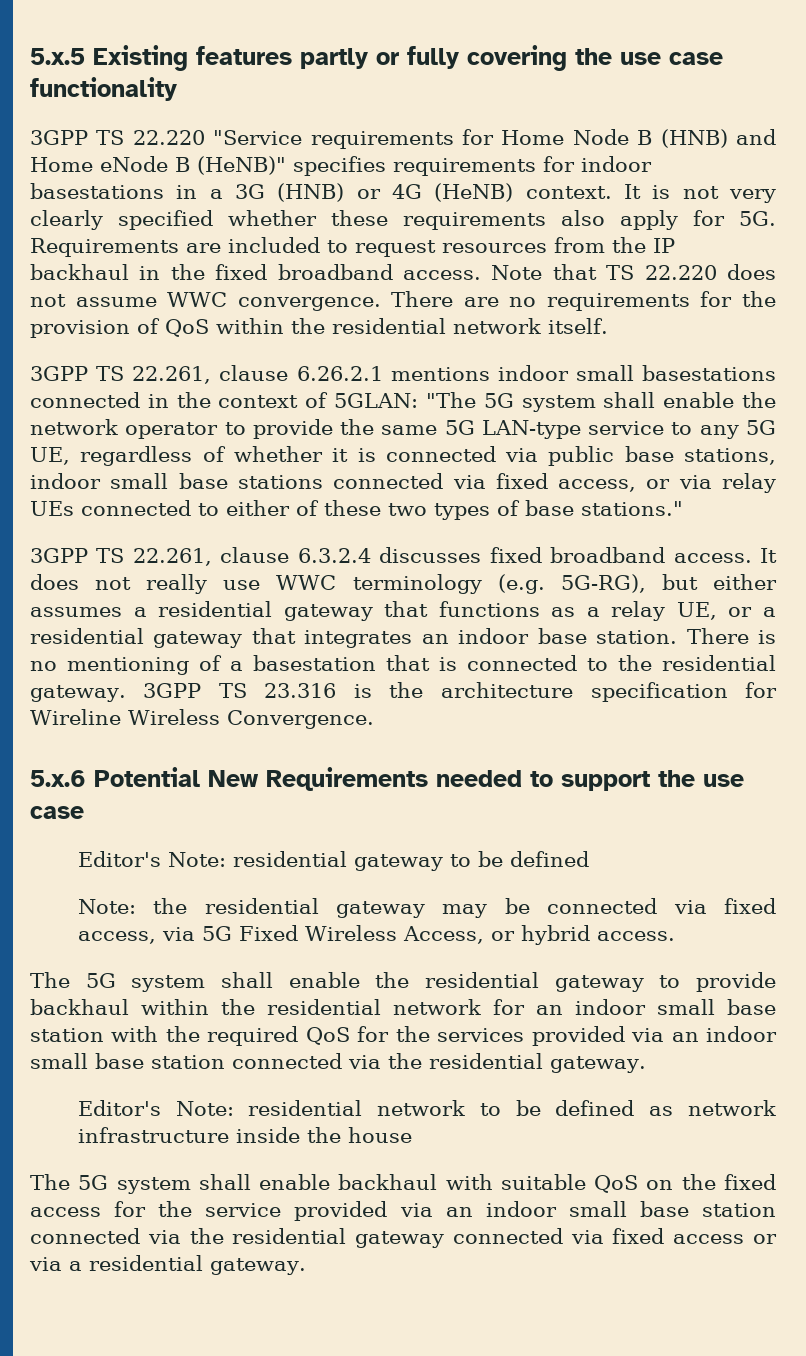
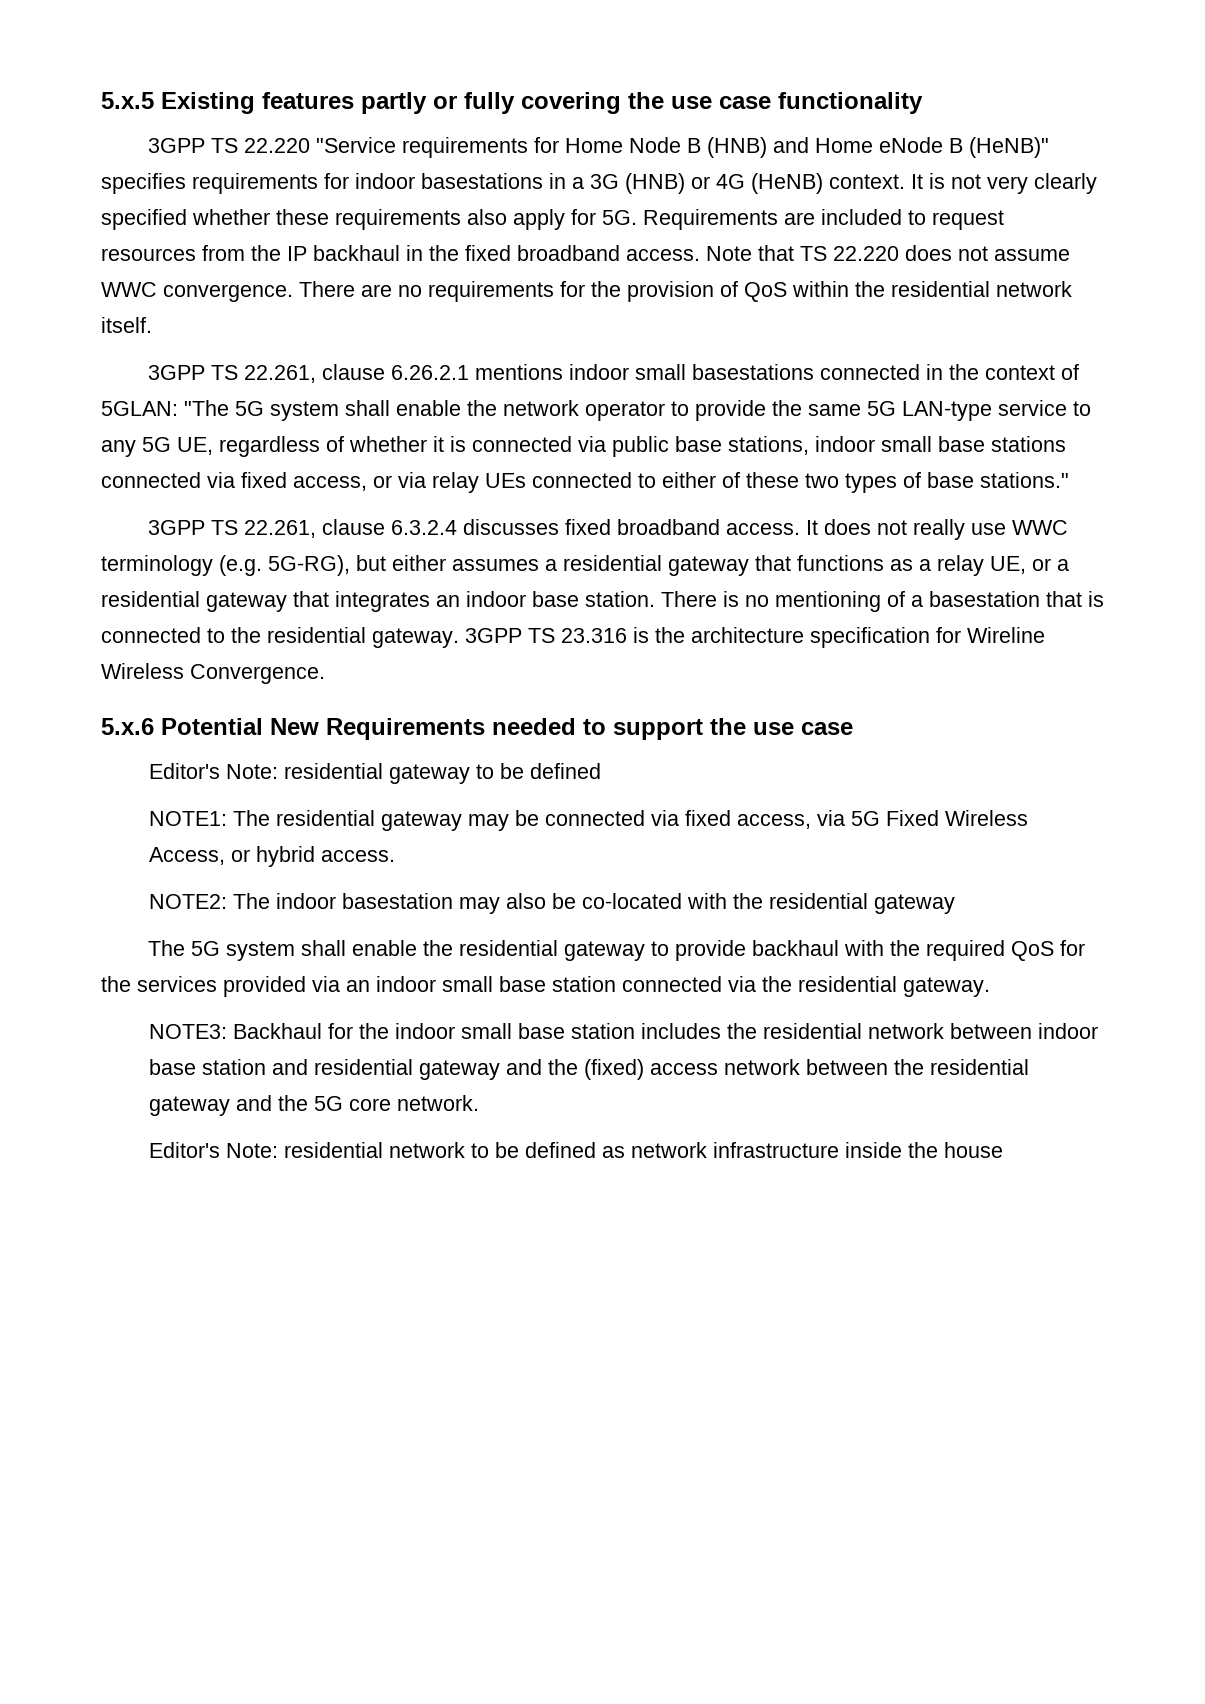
- Note: the residential gateway may be connected via fixed access, via 5G Fixed Wireless Access, or hybrid access.
+ NOTE1: The residential gateway may be connected via fixed access, via 5G Fixed Wireless Access, or hybrid access.
+ NOTE2: The indoor basestation may also be co-located with the residential gateway
- The 5G system shall enable the residential gateway to provide backhaul within the residential network for an indoor small base station with the required QoS for the services provided via an indoor small base station connected via the residential gateway.
+ The 5G system shall enable the residential gateway to provide backhaul with the required QoS for the services provided via an indoor small base station connected via the residential gateway.
+ NOTE3: Backhaul for the indoor small base station includes the residential network between indoor base station and residential gateway and the (fixed) access network between the residential gateway and the 5G core network.
- The 5G system shall enable backhaul with suitable QoS on the fixed access for the service provided via an indoor small base station connected via the residential gateway connected via fixed access or via a residential gateway.

